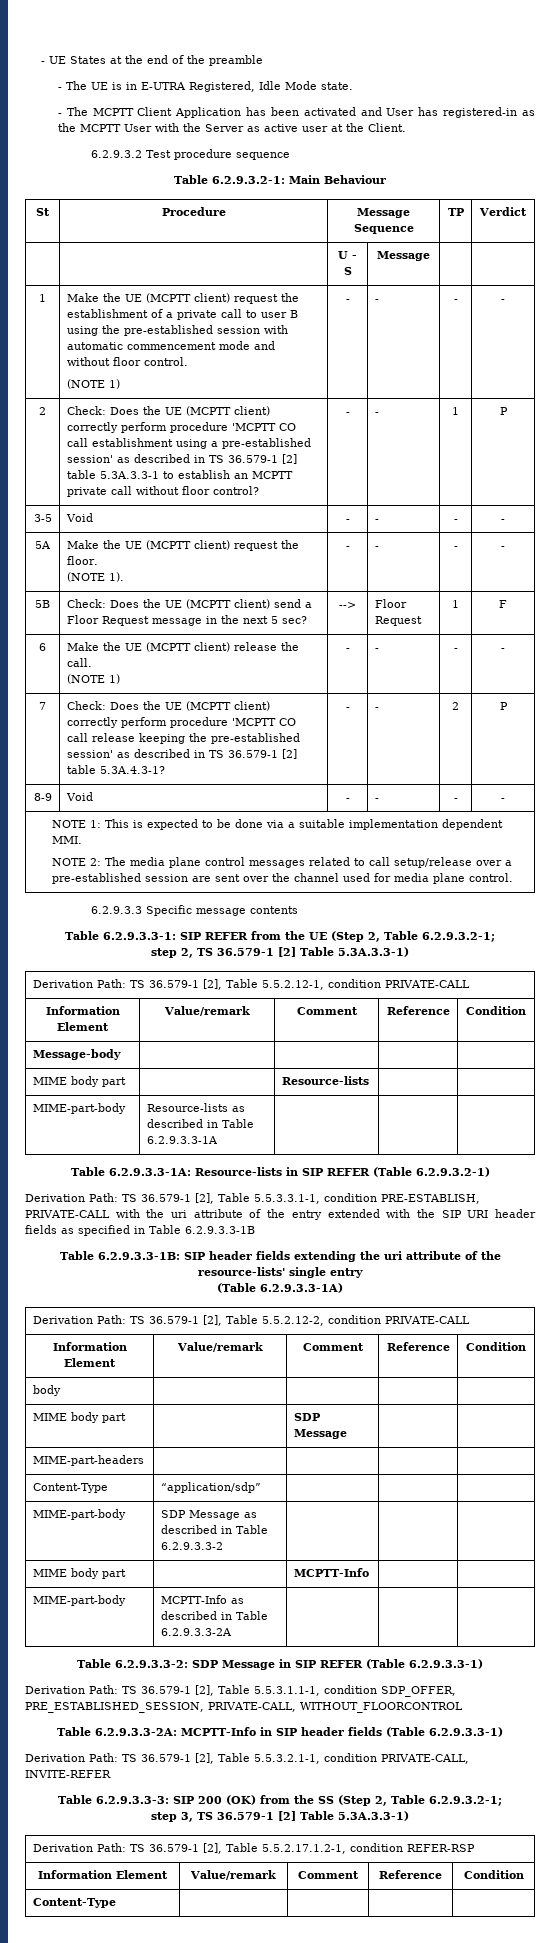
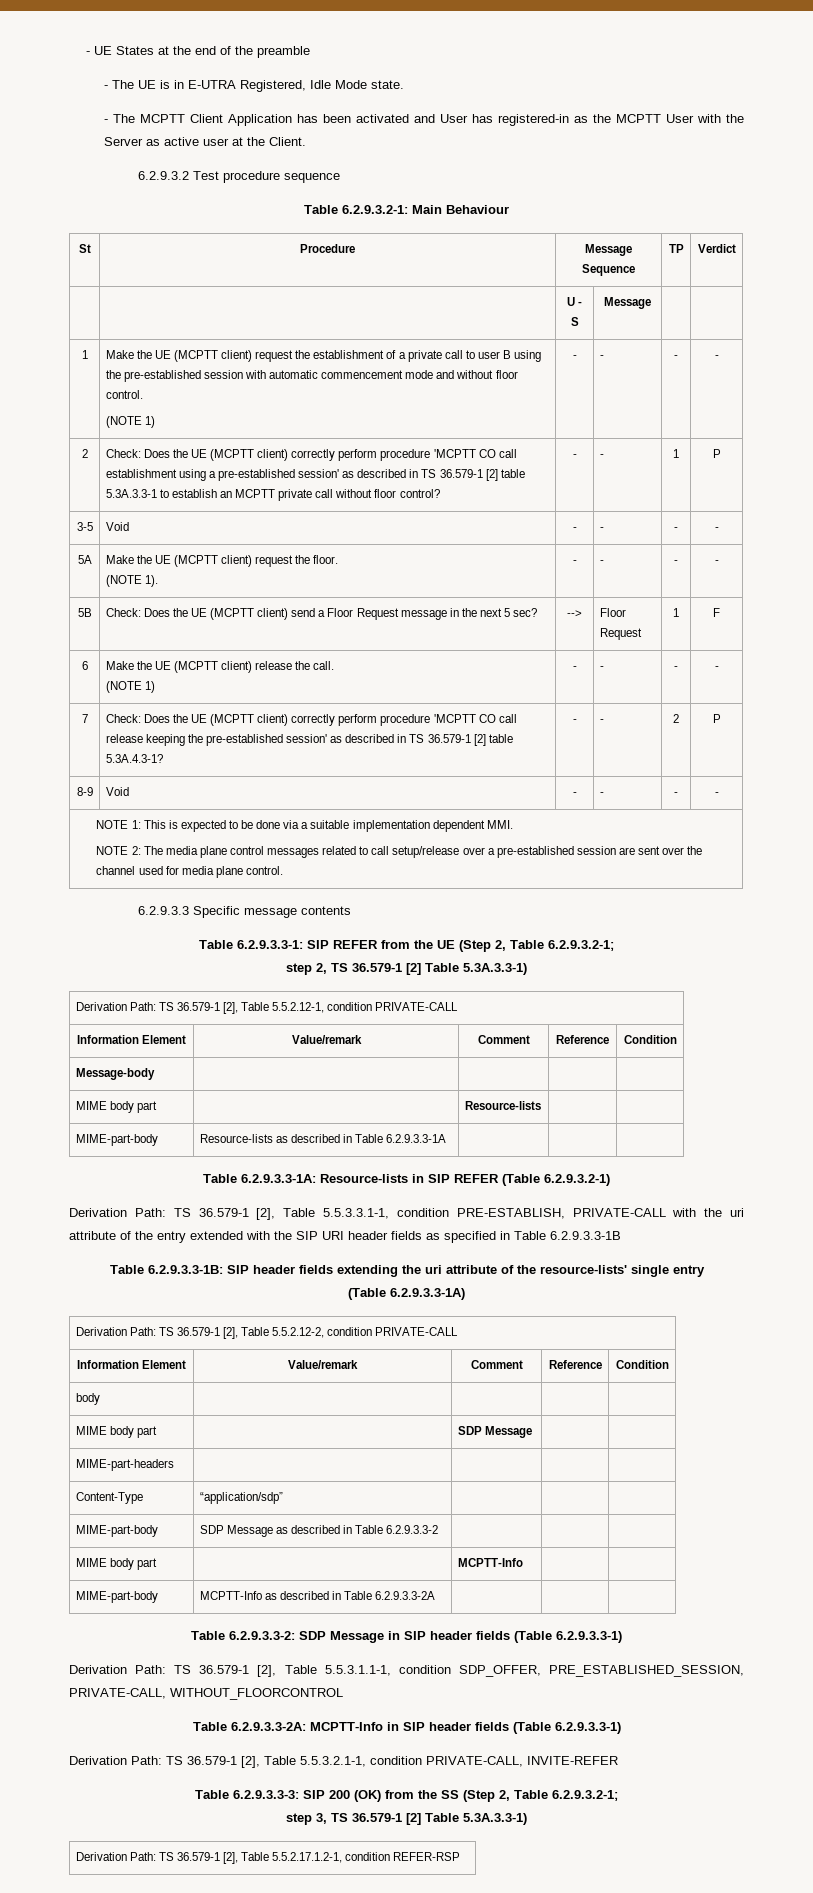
- Table 6.2.9.3.3-2: SDP Message in SIP REFER (Table 6.2.9.3.3-1)
+ Table 6.2.9.3.3-2: SDP Message in SIP header fields (Table 6.2.9.3.3-1)
  Derivation Path: TS 36.579-1 [2], Table 5.5.2.17.1.2-1, condition REFER-RSP
- Information Element | Value/remark | Comment | Reference | Condition
- Content-Type | | | |

